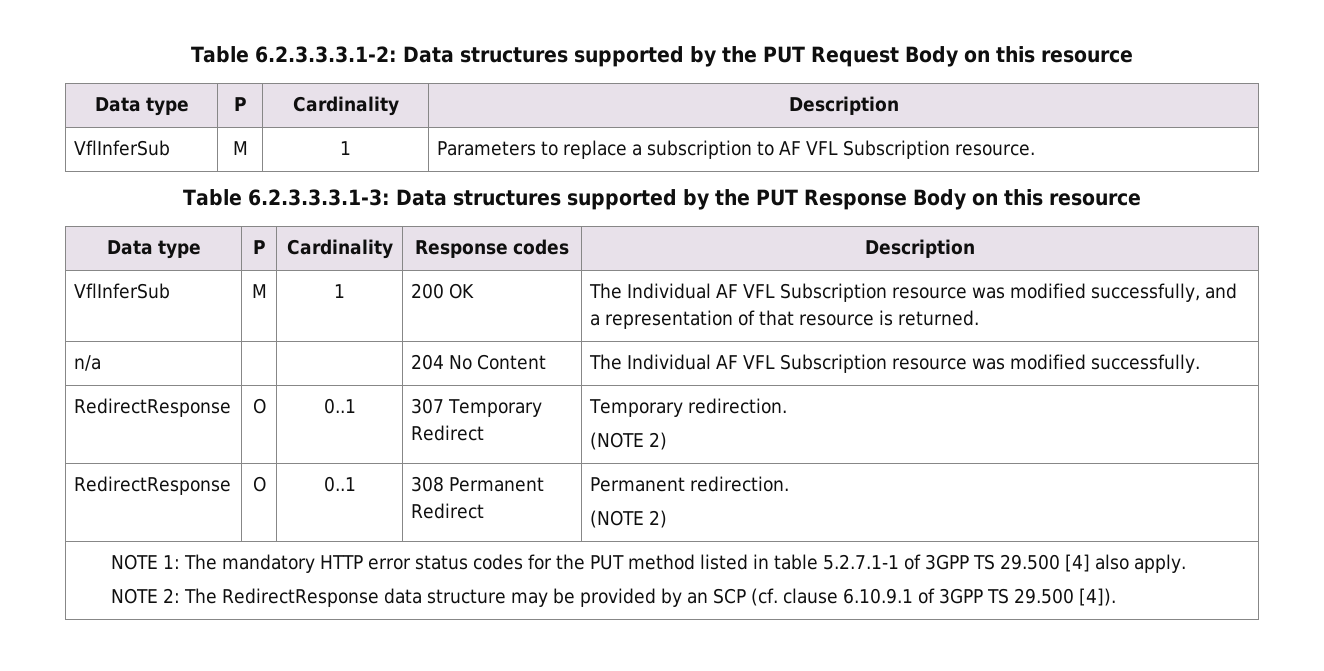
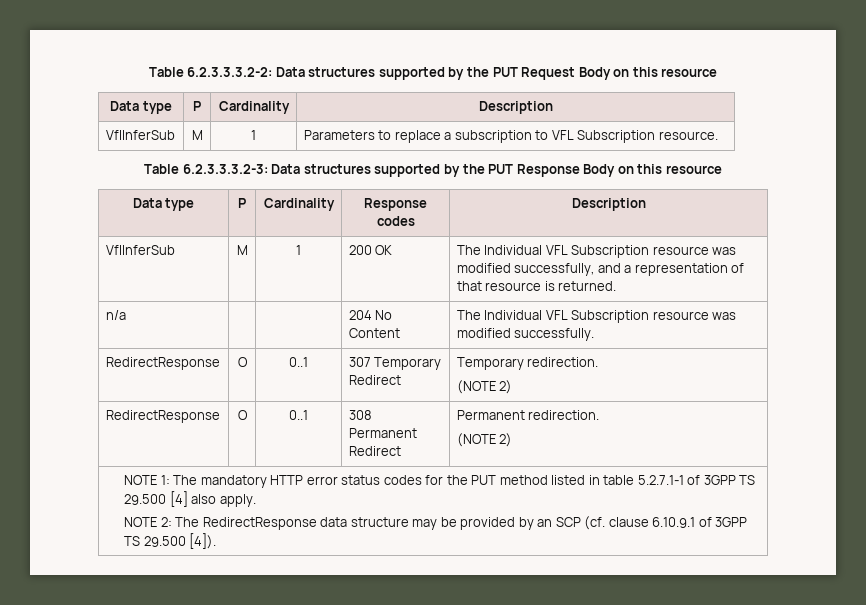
- Table 6.2.3.3.3.1-2: Data structures supported by the PUT Request Body on this resource
+ Table 6.2.3.3.3.2-2: Data structures supported by the PUT Request Body on this resource
- VflInferSub | M | 1 | Parameters to replace a subscription to AF VFL Subscription resource.
+ VflInferSub | M | 1 | Parameters to replace a subscription to VFL Subscription resource.
- Table 6.2.3.3.3.1-3: Data structures supported by the PUT Response Body on this resource
+ Table 6.2.3.3.3.2-3: Data structures supported by the PUT Response Body on this resource
- VflInferSub | M | 1 | 200 OK | The Individual AF VFL Subscription resource was modified successfully, and a representation of that resource is returned.
+ VflInferSub | M | 1 | 200 OK | The Individual VFL Subscription resource was modified successfully, and a representation of that resource is returned.
- n/a | | | 204 No Content | The Individual AF VFL Subscription resource was modified successfully.
+ n/a | | | 204 No Content | The Individual VFL Subscription resource was modified successfully.

